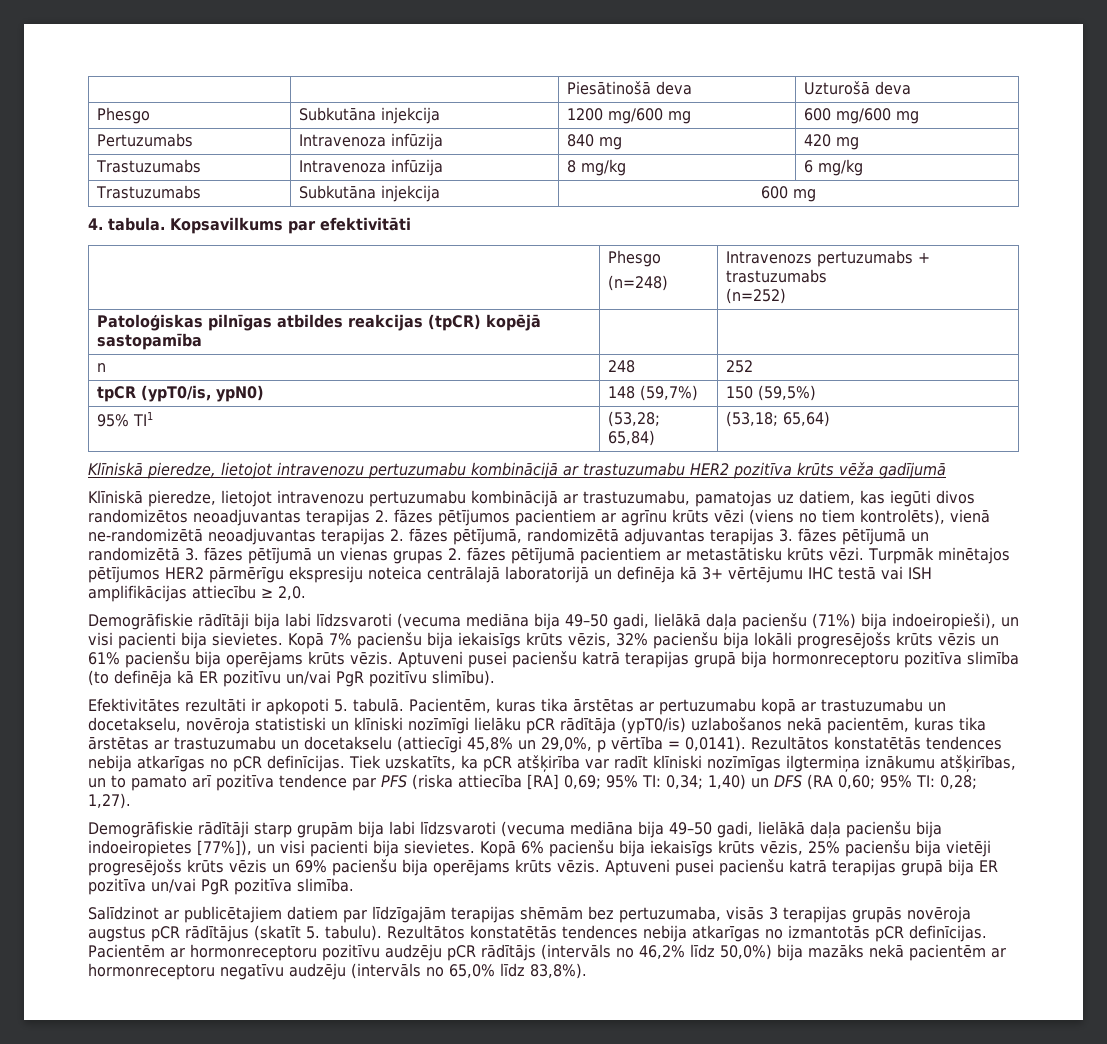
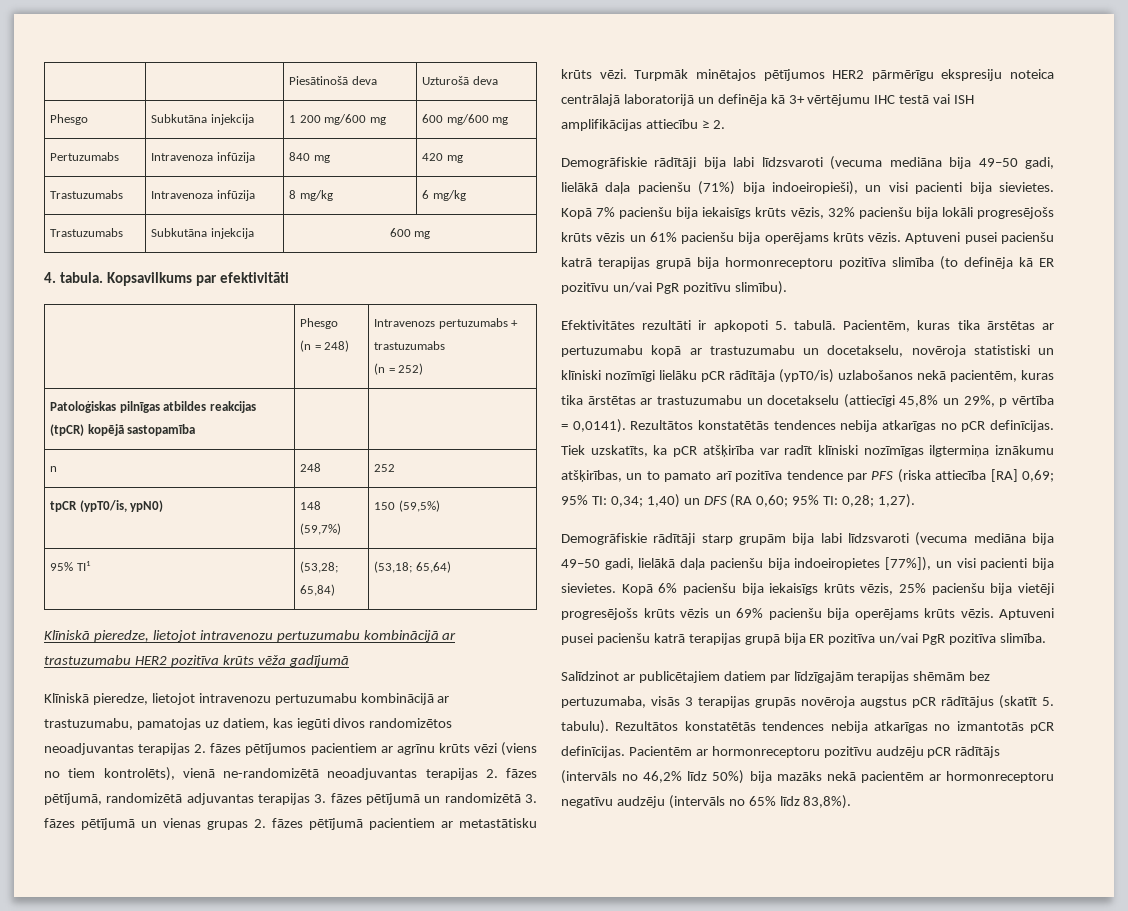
- Phesgo | Subkutāna injekcija | 1200 mg/600 mg | 600 mg/600 mg
+ Phesgo | Subkutāna injekcija | 1 200 mg/600 mg | 600 mg/600 mg
  | Phesgo
- (n=248) | Intravenozs pertuzumabs + trastuzumabs
- (n=252)
+ (n = 248) | Intravenozs pertuzumabs + trastuzumabs
+ (n = 252)
- Turpmāk minētajos pētījumos HER2 pārmērīgu ekspresiju noteica centrālajā laboratorijā un definēja kā 3+ vērtējumu IHC testā vai ISH amplifikācijas attiecību ≥ 2,0.
+ Turpmāk minētajos pētījumos HER2 pārmērīgu ekspresiju noteica centrālajā laboratorijā un definēja kā 3+ vērtējumu IHC testā vai ISH amplifikācijas attiecību ≥ 2.
- Pacientēm, kuras tika ārstētas ar pertuzumabu kopā ar trastuzumabu un docetakselu, novēroja statistiski un klīniski nozīmīgi lielāku pCR rādītāja (ypT0/is) uzlabošanos nekā pacientēm, kuras tika ārstētas ar trastuzumabu un docetakselu (attiecīgi 45,8% un 29,0%, p vērtība = 0,0141).
+ Pacientēm, kuras tika ārstētas ar pertuzumabu kopā ar trastuzumabu un docetakselu, novēroja statistiski un klīniski nozīmīgi lielāku pCR rādītāja (ypT0/is) uzlabošanos nekā pacientēm, kuras tika ārstētas ar trastuzumabu un docetakselu (attiecīgi 45,8% un 29%, p vērtība = 0,0141).
- Pacientēm ar hormonreceptoru pozitīvu audzēju pCR rādītājs (intervāls no 46,2% līdz 50,0%) bija mazāks nekā pacientēm ar hormonreceptoru negatīvu audzēju (intervāls no 65,0% līdz 83,8%).
+ Pacientēm ar hormonreceptoru pozitīvu audzēju pCR rādītājs (intervāls no 46,2% līdz 50%) bija mazāks nekā pacientēm ar hormonreceptoru negatīvu audzēju (intervāls no 65% līdz 83,8%).

